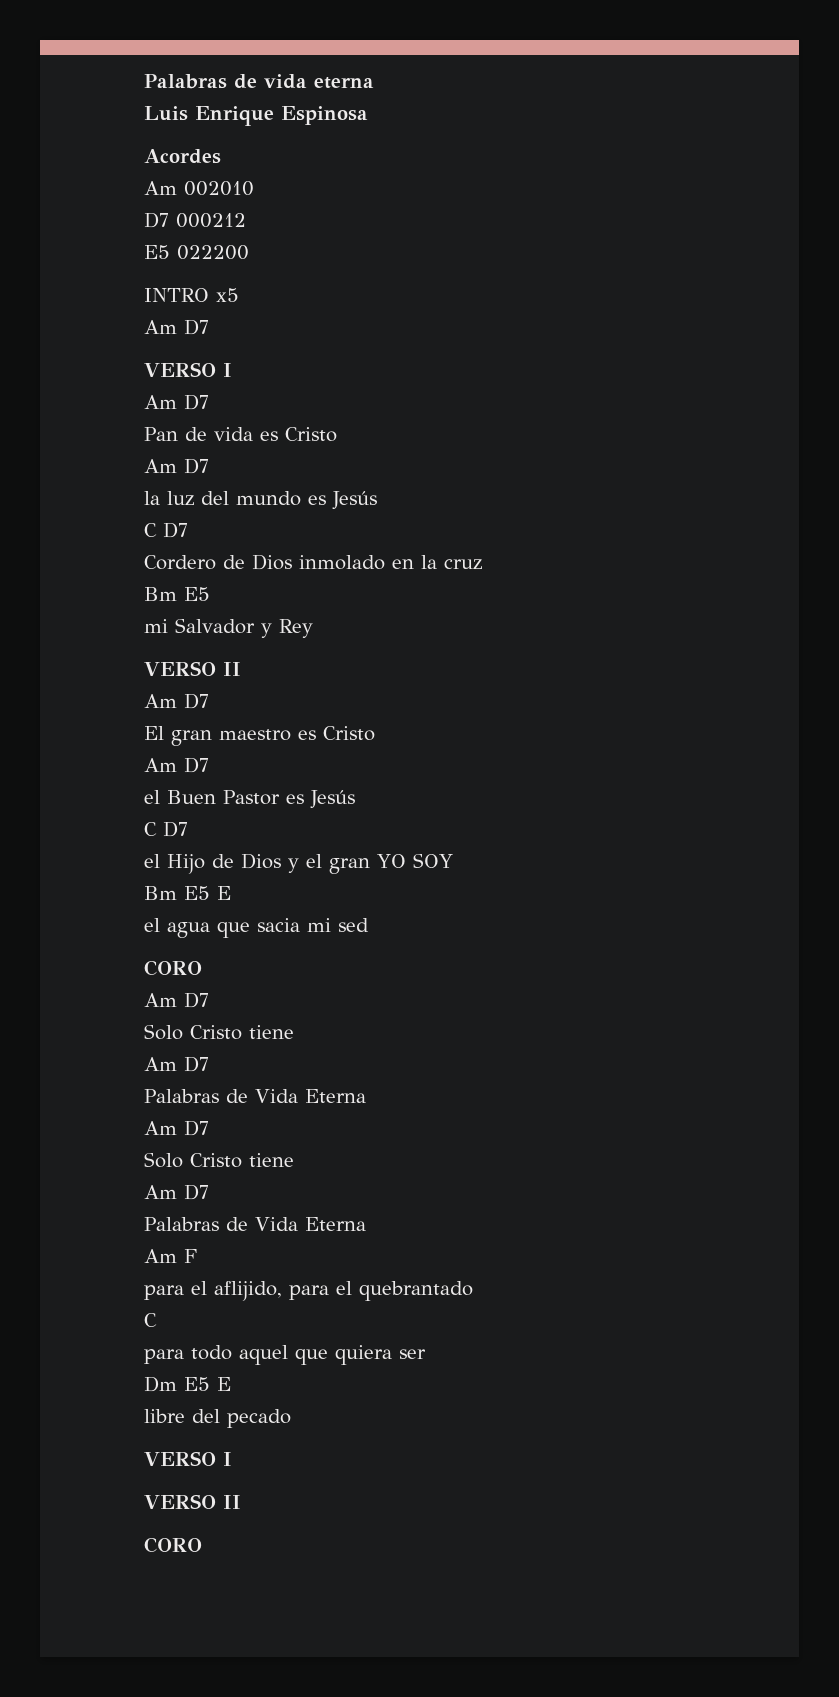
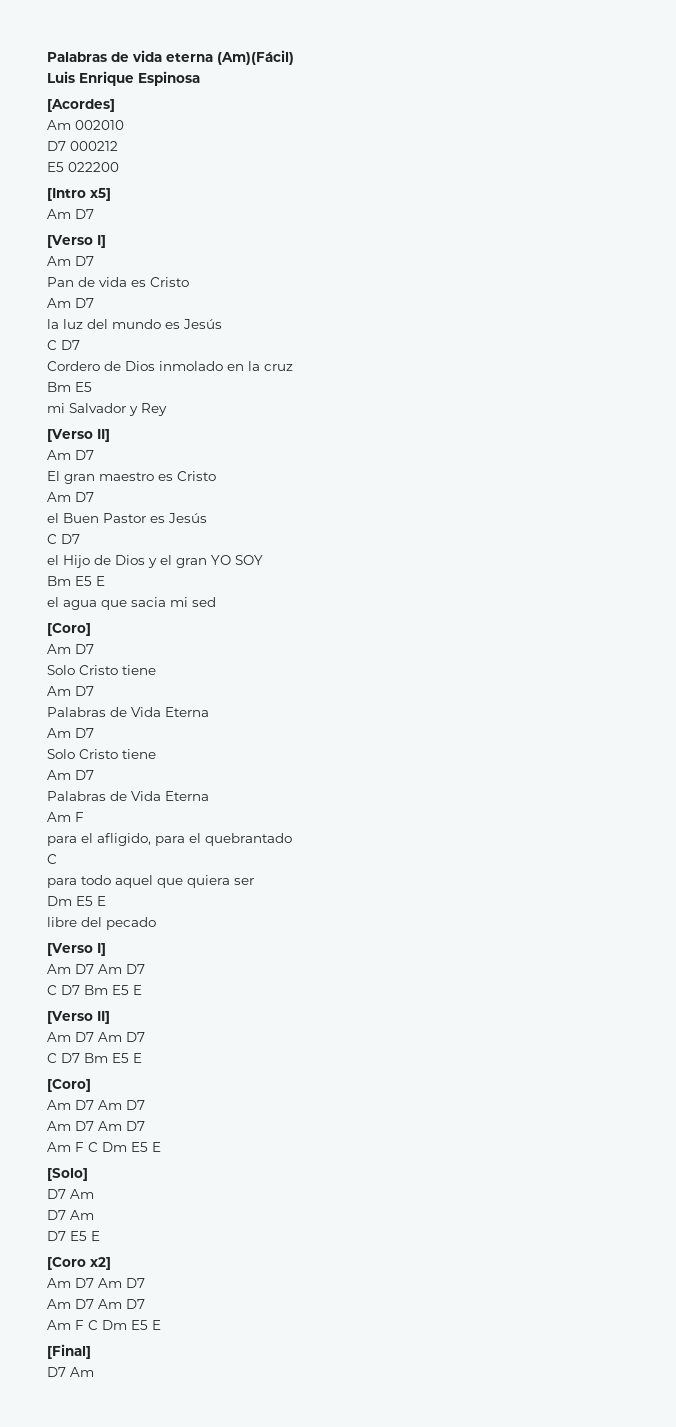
- Palabras de vida eterna
+ Palabras de vida eterna (Am)(Fácil)
- Acordes
+ [Acordes]
- INTRO x5
+ [Intro x5]
  Am D7
- VERSO I
+ [Verso I]
  mi Salvador y Rey
- VERSO II
+ [Verso II]
  el agua que sacia mi sed
- CORO
+ [Coro]
- para el aflijido, para el quebrantado
+ para el afligido, para el quebrantado
  libre del pecado
- VERSO I
- VERSO II
- CORO
+ [Verso I]
+ Am D7 Am D7
+ C D7 Bm E5 E
+ [Verso II]
+ Am D7 Am D7
+ C D7 Bm E5 E
+ [Coro]
+ Am D7 Am D7
+ Am D7 Am D7
+ Am F C Dm E5 E
+ [Solo]
+ D7 Am
+ D7 Am
+ D7 E5 E
+ [Coro x2]
+ Am D7 Am D7
+ Am D7 Am D7
+ Am F C Dm E5 E
+ [Final]
+ D7 Am

